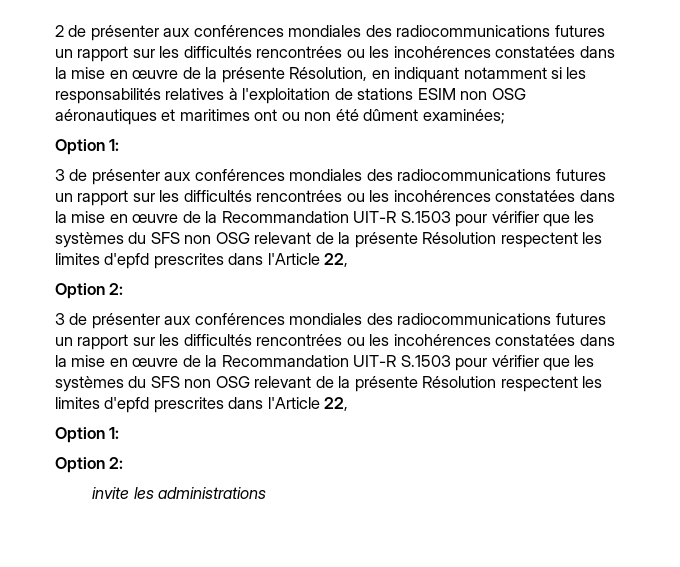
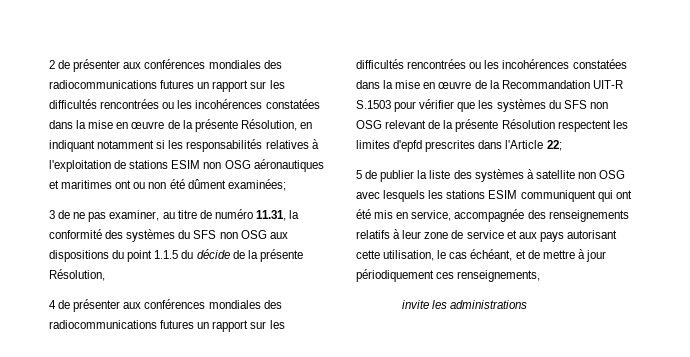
  2 de présenter aux conférences mondiales des radiocommunications futures un rapport sur les difficultés rencontrées ou les incohérences constatées dans la mise en œuvre de la présente Résolution, en indiquant notamment si les responsabilités relatives à l'exploitation de stations ESIM non OSG aéronautiques et maritimes ont ou non été dûment examinées;
- Option 1:
- 3 de présenter aux conférences mondiales des radiocommunications futures un rapport sur les difficultés rencontrées ou les incohérences constatées dans la mise en œuvre de la Recommandation UIT-R S.1503 pour vérifier que les systèmes du SFS non OSG relevant de la présente Résolution respectent les limites d'epfd prescrites dans l'Article 22,
- Option 2:
- 3 de présenter aux conférences mondiales des radiocommunications futures un rapport sur les difficultés rencontrées ou les incohérences constatées dans la mise en œuvre de la Recommandation UIT-R S.1503 pour vérifier que les systèmes du SFS non OSG relevant de la présente Résolution respectent les limites d'epfd prescrites dans l'Article 22,
- Option 1:
- Option 2:
+ 3 de ne pas examiner, au titre de numéro 11.31, la conformité des systèmes du SFS non OSG aux dispositions du point 1.1.5 du décide de la présente Résolution,
+ 4 de présenter aux conférences mondiales des radiocommunications futures un rapport sur les difficultés rencontrées ou les incohérences constatées dans la mise en œuvre de la Recommandation UIT-R S.1503 pour vérifier que les systèmes du SFS non OSG relevant de la présente Résolution respectent les limites d'epfd prescrites dans l'Article 22;
+ 5 de publier la liste des systèmes à satellite non OSG avec lesquels les stations ESIM communiquent qui ont été mis en service, accompagnée des renseignements relatifs à leur zone de service et aux pays autorisant cette utilisation, le cas échéant, et de mettre à jour périodiquement ces renseignements,

